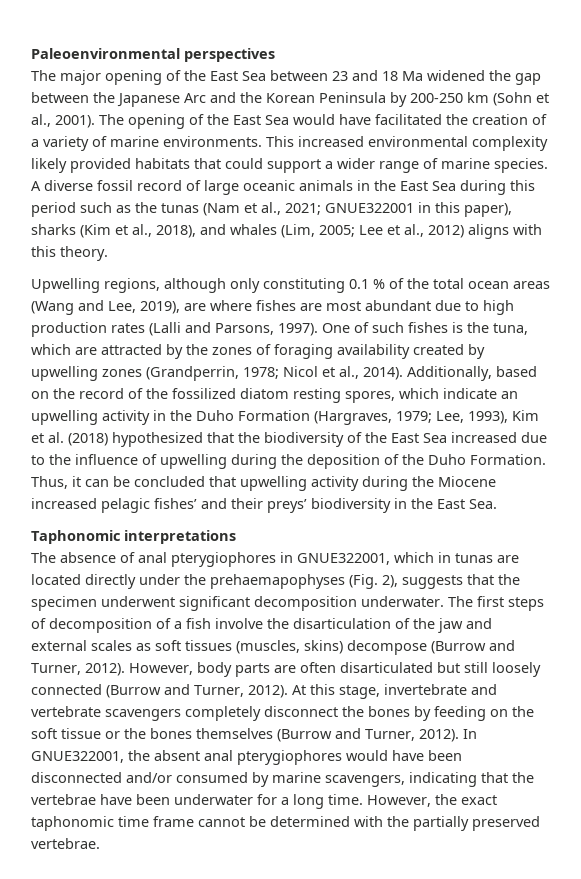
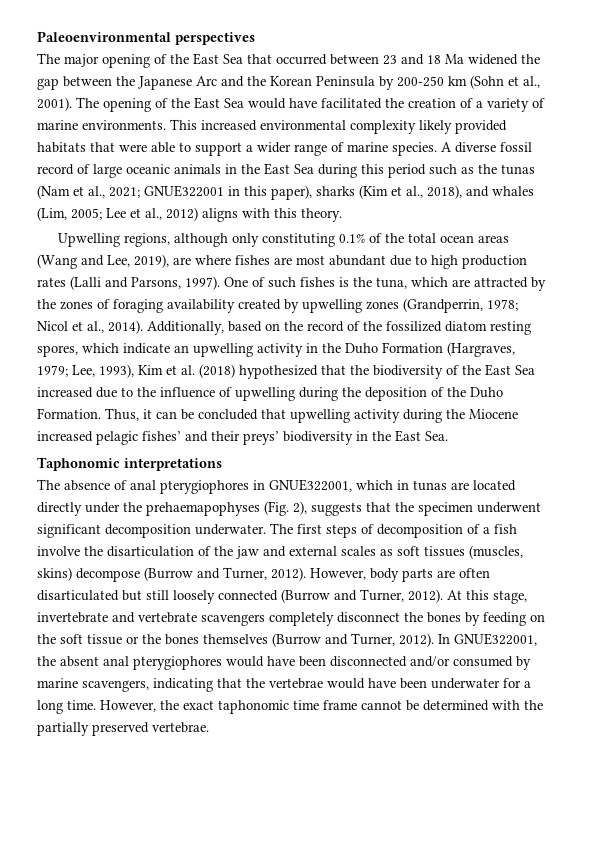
- The major opening of the East Sea between 23 and 18 Ma widened the gap between the Japanese Arc and the Korean Peninsula by 200-250 km (Sohn et al., 2001).
+ The major opening of the East Sea that occurred between 23 and 18 Ma widened the gap between the Japanese Arc and the Korean Peninsula by 200-250 km (Sohn et al., 2001).
- This increased environmental complexity likely provided habitats that could support a wider range of marine species.
+ This increased environmental complexity likely provided habitats that were able to support a wider range of marine species.
- Upwelling regions, although only constituting 0.1 % of the total ocean areas (Wang and Lee, 2019), are where fishes are most abundant due to high production rates (Lalli and Parsons, 1997).
+ Upwelling regions, although only constituting 0.1% of the total ocean areas (Wang and Lee, 2019), are where fishes are most abundant due to high production rates (Lalli and Parsons, 1997).
- In GNUE322001, the absent anal pterygiophores would have been disconnected and/or consumed by marine scavengers, indicating that the vertebrae have been underwater for a long time.
+ In GNUE322001, the absent anal pterygiophores would have been disconnected and/or consumed by marine scavengers, indicating that the vertebrae would have been underwater for a long time.

